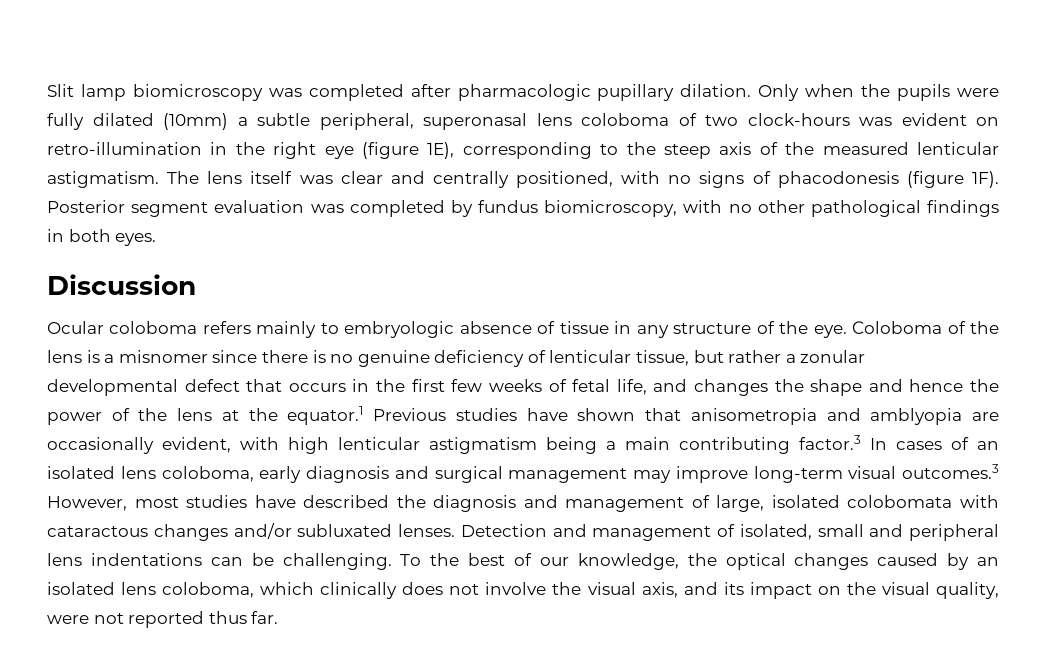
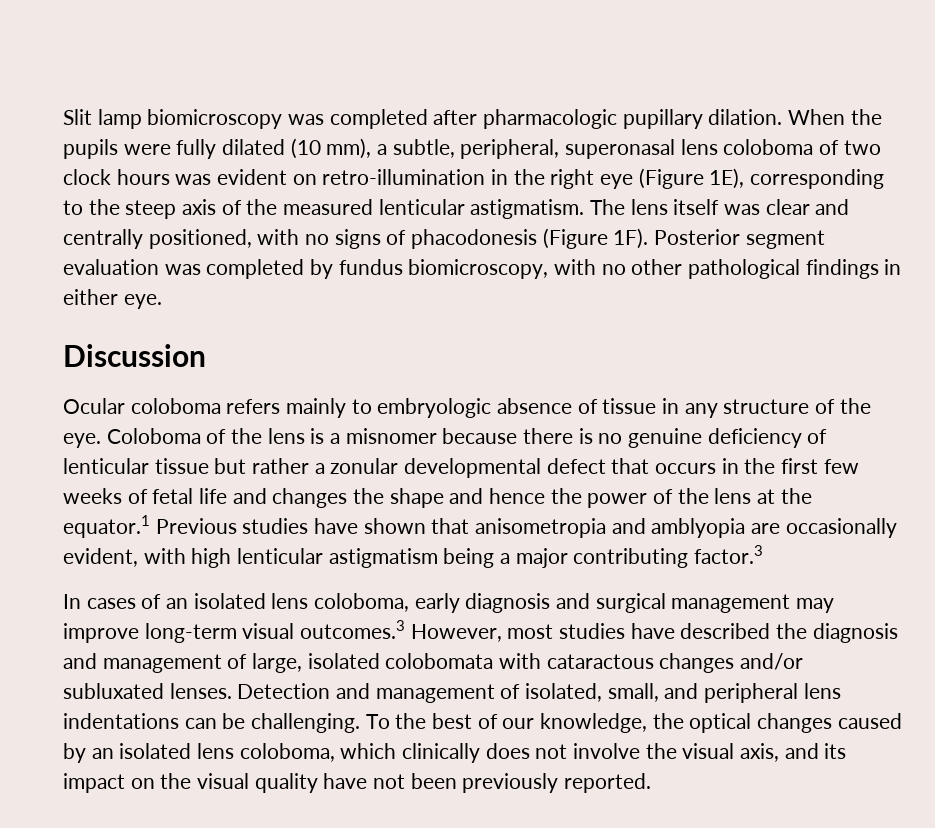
- Only when the pupils were fully dilated (10mm) a subtle peripheral, superonasal lens coloboma of two clock-hours was evident on retro-illumination in the right eye (figure 1E), corresponding to the steep axis of the measured lenticular astigmatism.
+ When the pupils were fully dilated (10 mm), a subtle, peripheral, superonasal lens coloboma of two clock hours was evident on retro-illumination in the right eye (Figure 1E), corresponding to the steep axis of the measured lenticular astigmatism.
- The lens itself was clear and centrally positioned, with no signs of phacodonesis (figure 1F).
+ The lens itself was clear and centrally positioned, with no signs of phacodonesis (Figure 1F).
- Posterior segment evaluation was completed by fundus biomicroscopy, with no other pathological findings in both eyes.
+ Posterior segment evaluation was completed by fundus biomicroscopy, with no other pathological findings in either eye.
- Coloboma of the lens is a misnomer since there is no genuine deficiency of lenticular tissue, but rather a zonular developmental defect that occurs in the first few weeks of fetal life, and changes the shape and hence the power of the lens at the equator.1 Previous studies have shown that anisometropia and amblyopia are occasionally evident, with high lenticular astigmatism being a main contributing factor.3 In cases of an isolated lens coloboma, early diagnosis and surgical management may improve long-term visual outcomes.3 However, most studies have described the diagnosis and management of large, isolated colobomata with cataractous changes and/or subluxated lenses.
+ Coloboma of the lens is a misnomer because there is no genuine deficiency of lenticular tissue but rather a zonular developmental defect that occurs in the first few weeks of fetal life and changes the shape and hence the power of the lens at the equator.1 Previous studies have shown that anisometropia and amblyopia are occasionally evident, with high lenticular astigmatism being a major contributing factor.3
+ In cases of an isolated lens coloboma, early diagnosis and surgical management may improve long-term visual outcomes.3 However, most studies have described the diagnosis and management of large, isolated colobomata with cataractous changes and/or subluxated lenses.
- Detection and management of isolated, small and peripheral lens indentations can be challenging.
+ Detection and management of isolated, small, and peripheral lens indentations can be challenging.
- To the best of our knowledge, the optical changes caused by an isolated lens coloboma, which clinically does not involve the visual axis, and its impact on the visual quality, were not reported thus far.
+ To the best of our knowledge, the optical changes caused by an isolated lens coloboma, which clinically does not involve the visual axis, and its impact on the visual quality have not been previously reported.

